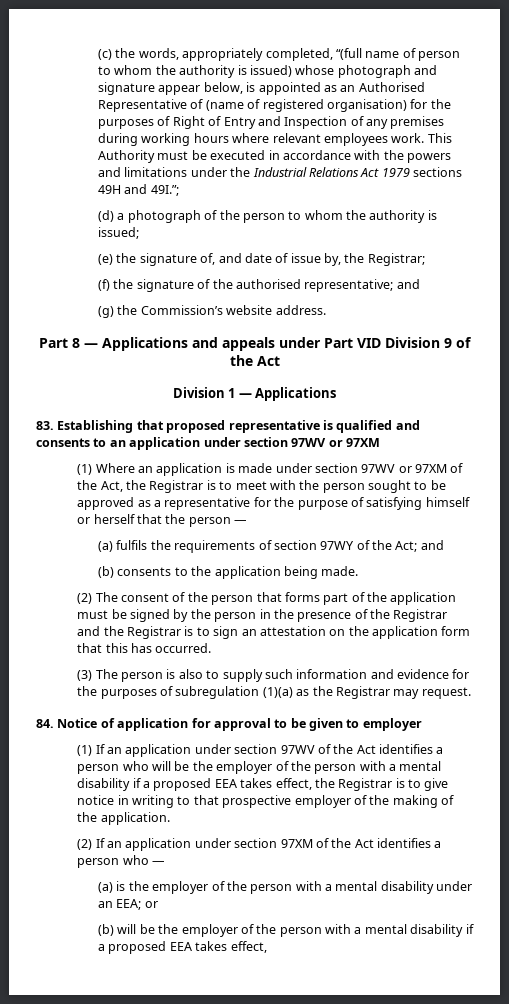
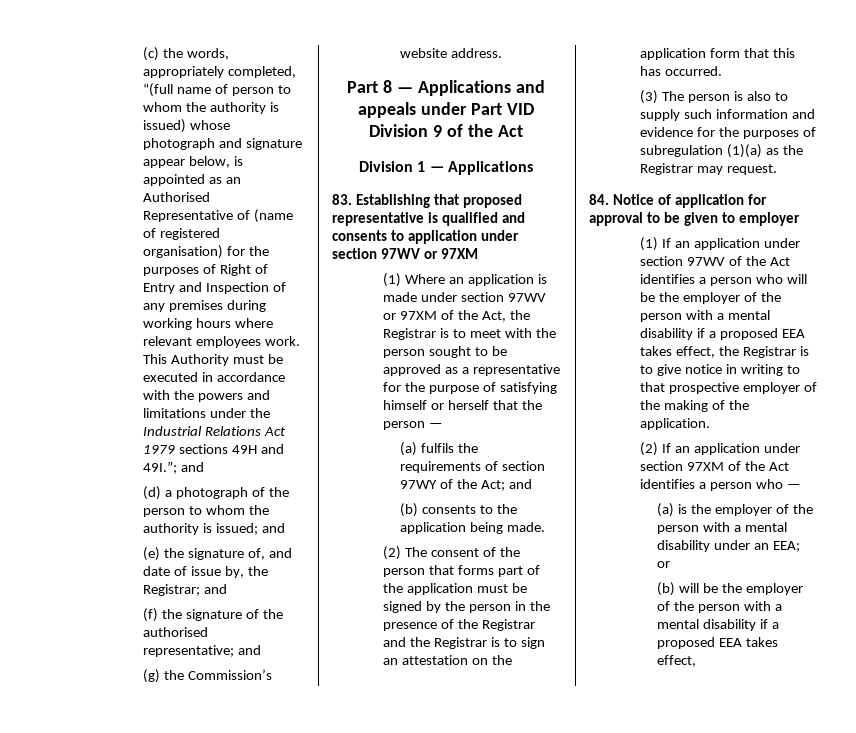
- This Authority must be executed in accordance with the powers and limitations under the Industrial Relations Act 1979 sections 49H and 49I.”;
+ This Authority must be executed in accordance with the powers and limitations under the Industrial Relations Act 1979 sections 49H and 49I.”; and
- (d) a photograph of the person to whom the authority is issued;
+ (d) a photograph of the person to whom the authority is issued; and
- (e) the signature of, and date of issue by, the Registrar;
+ (e) the signature of, and date of issue by, the Registrar; and
- 83. Establishing that proposed representative is qualified and consents to an application under section 97WV or 97XM
+ 83. Establishing that proposed representative is qualified and consents to application under section 97WV or 97XM

